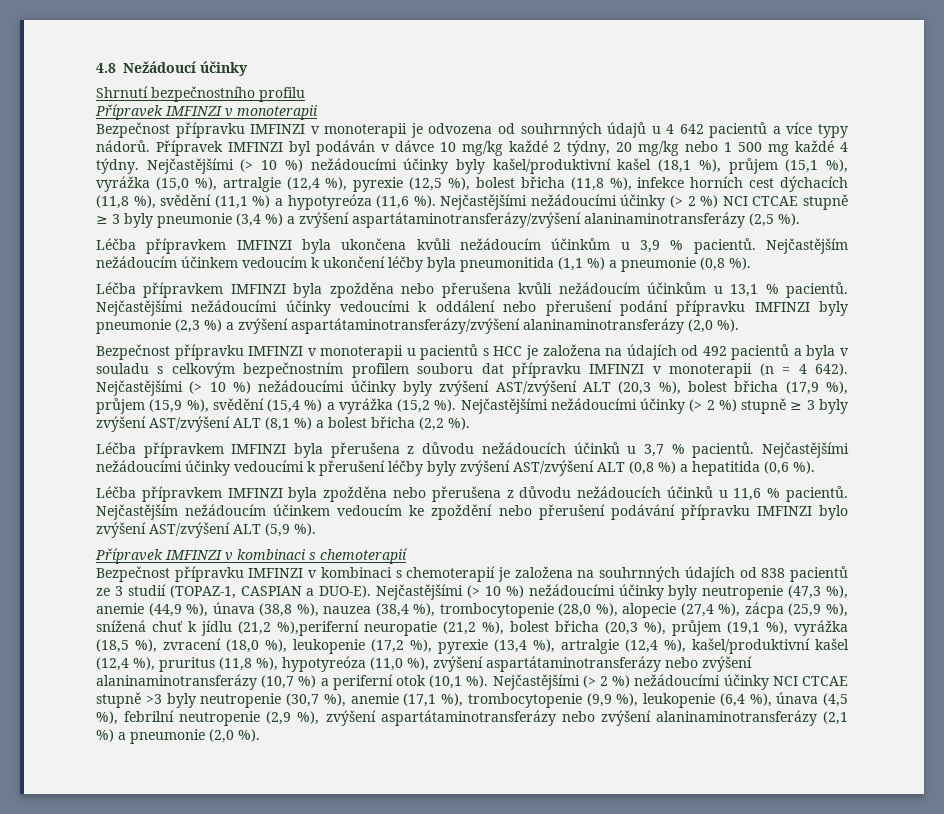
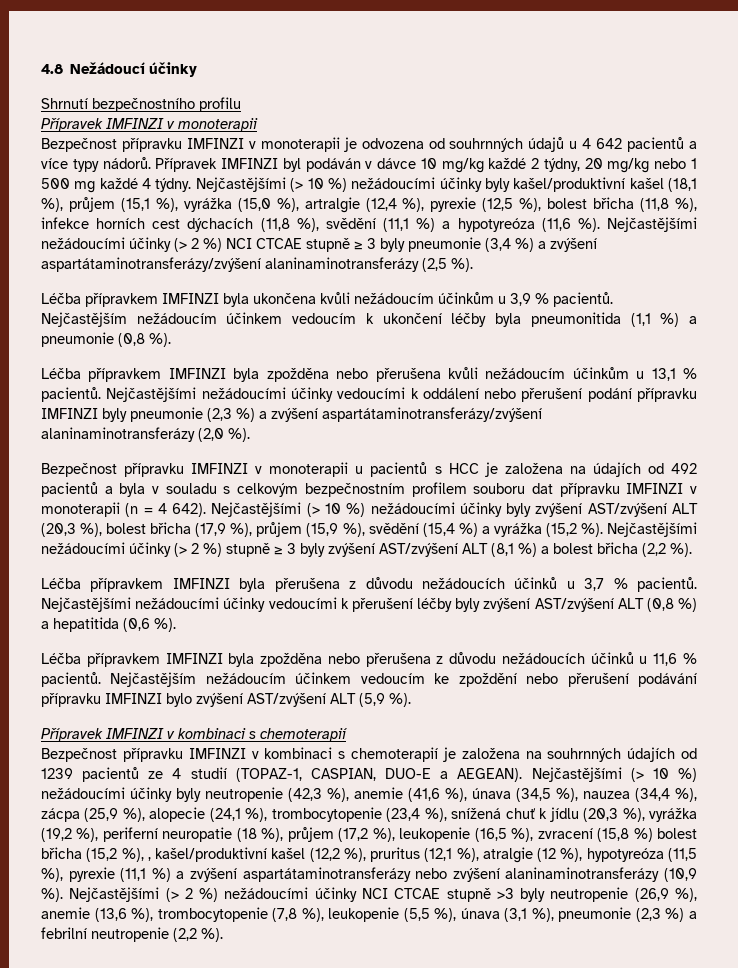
- Bezpečnost přípravku IMFINZI v kombinaci s chemoterapií je založena na souhrnných údajích od 838 pacientů ze 3 studií (TOPAZ-1, CASPIAN a DUO-E).
+ Bezpečnost přípravku IMFINZI v kombinaci s chemoterapií je založena na souhrnných údajích od 1239 pacientů ze 4 studií (TOPAZ-1, CASPIAN, DUO-E a AEGEAN).
- Nejčastějšími (> 10 %) nežádoucími účinky byly neutropenie (47,3 %), anemie (44,9 %), únava (38,8 %), nauzea (38,4 %), trombocytopenie (28,0 %), alopecie (27,4 %), zácpa (25,9 %), snížená chuť k jídlu (21,2 %),periferní neuropatie (21,2 %), bolest břicha (20,3 %), průjem (19,1 %), vyrážka (18,5 %), zvracení (18,0 %), leukopenie (17,2 %), pyrexie (13,4 %), artralgie (12,4 %), kašel/produktivní kašel (12,4 %), pruritus (11,8 %), hypotyreóza (11,0 %), zvýšení aspartátaminotransferázy nebo zvýšení alaninaminotransferázy (10,7 %) a periferní otok (10,1 %).
+ Nejčastějšími (> 10 %) nežádoucími účinky byly neutropenie (42,3 %), anemie (41,6 %), únava (34,5 %), nauzea (34,4 %), zácpa (25,9 %), alopecie (24,1 %), trombocytopenie (23,4 %), snížená chuť k jídlu (20,3 %), vyrážka (19,2 %), periferní neuropatie (18 %), průjem (17,2 %), leukopenie (16,5 %), zvracení (15,8 %) bolest břicha (15,2 %), , kašel/produktivní kašel (12,2 %), pruritus (12,1 %), atralgie (12 %), hypotyreóza (11,5 %), pyrexie (11,1 %) a zvýšení aspartátaminotransferázy nebo zvýšení alaninaminotransferázy (10,9 %).
- Nejčastějšími (> 2 %) nežádoucími účinky NCI CTCAE stupně >3 byly neutropenie (30,7 %), anemie (17,1 %), trombocytopenie (9,9 %), leukopenie (6,4 %), únava (4,5 %), febrilní neutropenie (2,9 %), zvýšení aspartátaminotransferázy nebo zvýšení alaninaminotransferázy (2,1 %) a pneumonie (2,0 %).
+ Nejčastějšími (> 2 %) nežádoucími účinky NCI CTCAE stupně >3 byly neutropenie (26,9 %), anemie (13,6 %), trombocytopenie (7,8 %), leukopenie (5,5 %), únava (3,1 %), pneumonie (2,3 %) a febrilní neutropenie (2,2 %).

